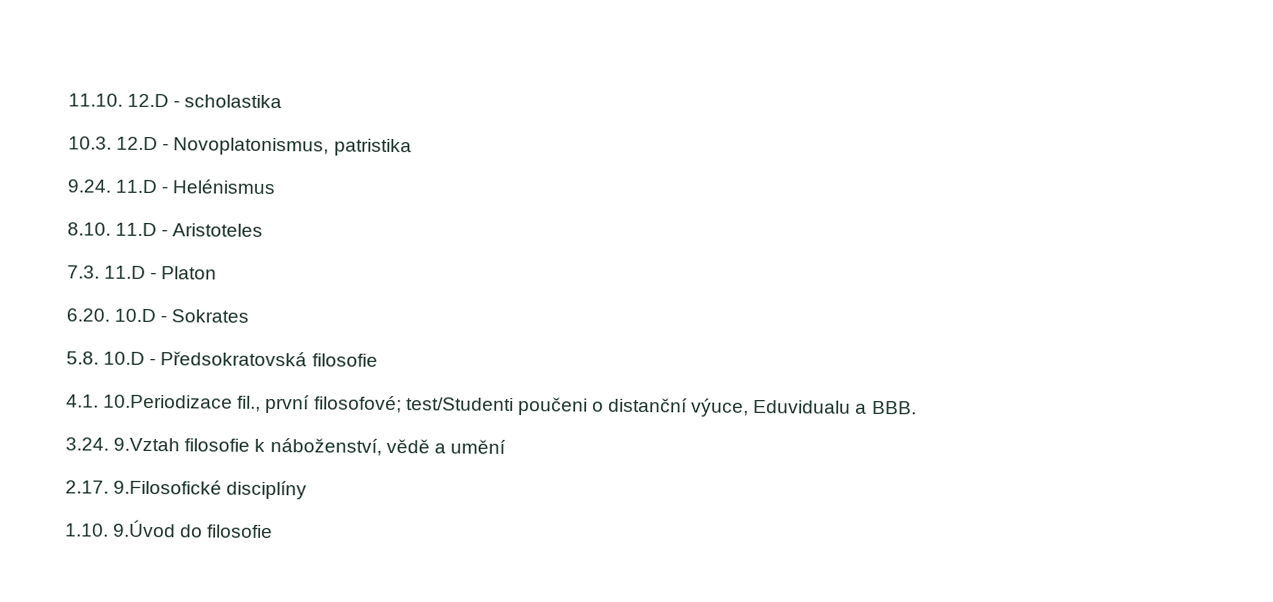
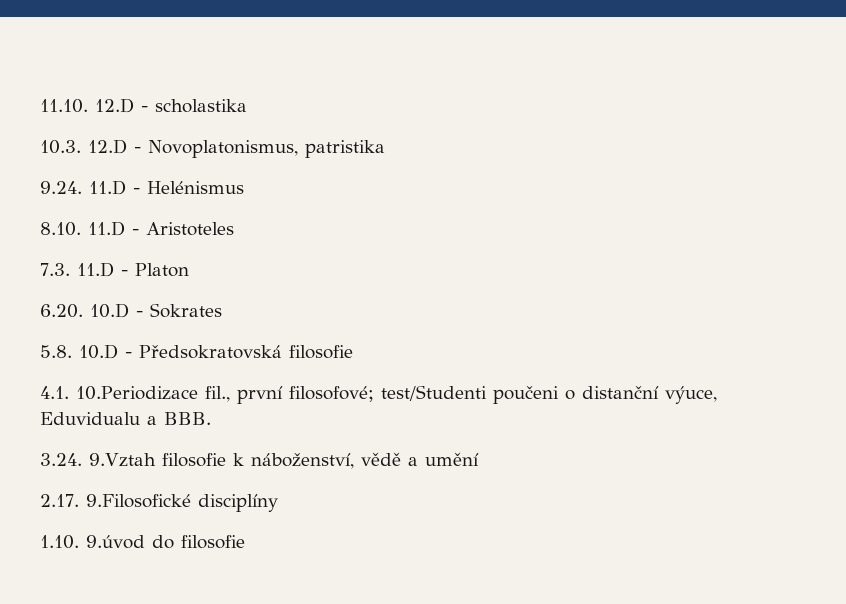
- 1.10. 9.Úvod do filosofie
+ 1.10. 9.úvod do filosofie

